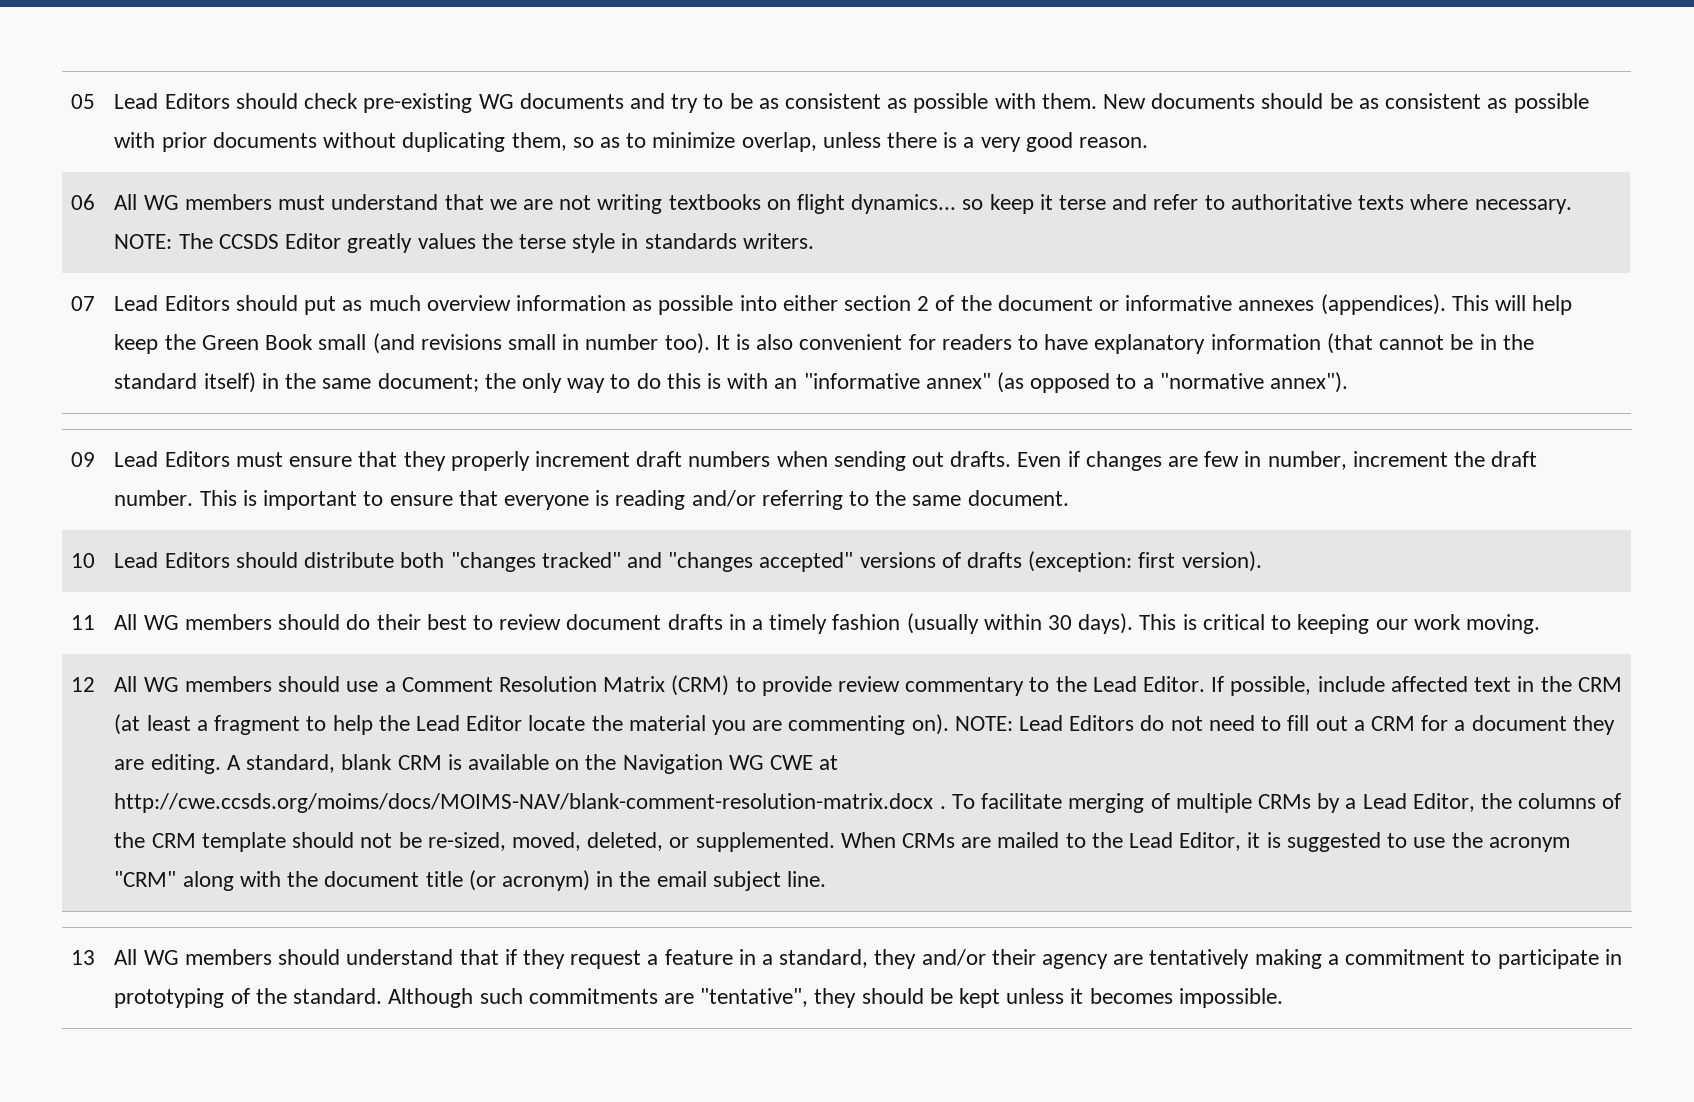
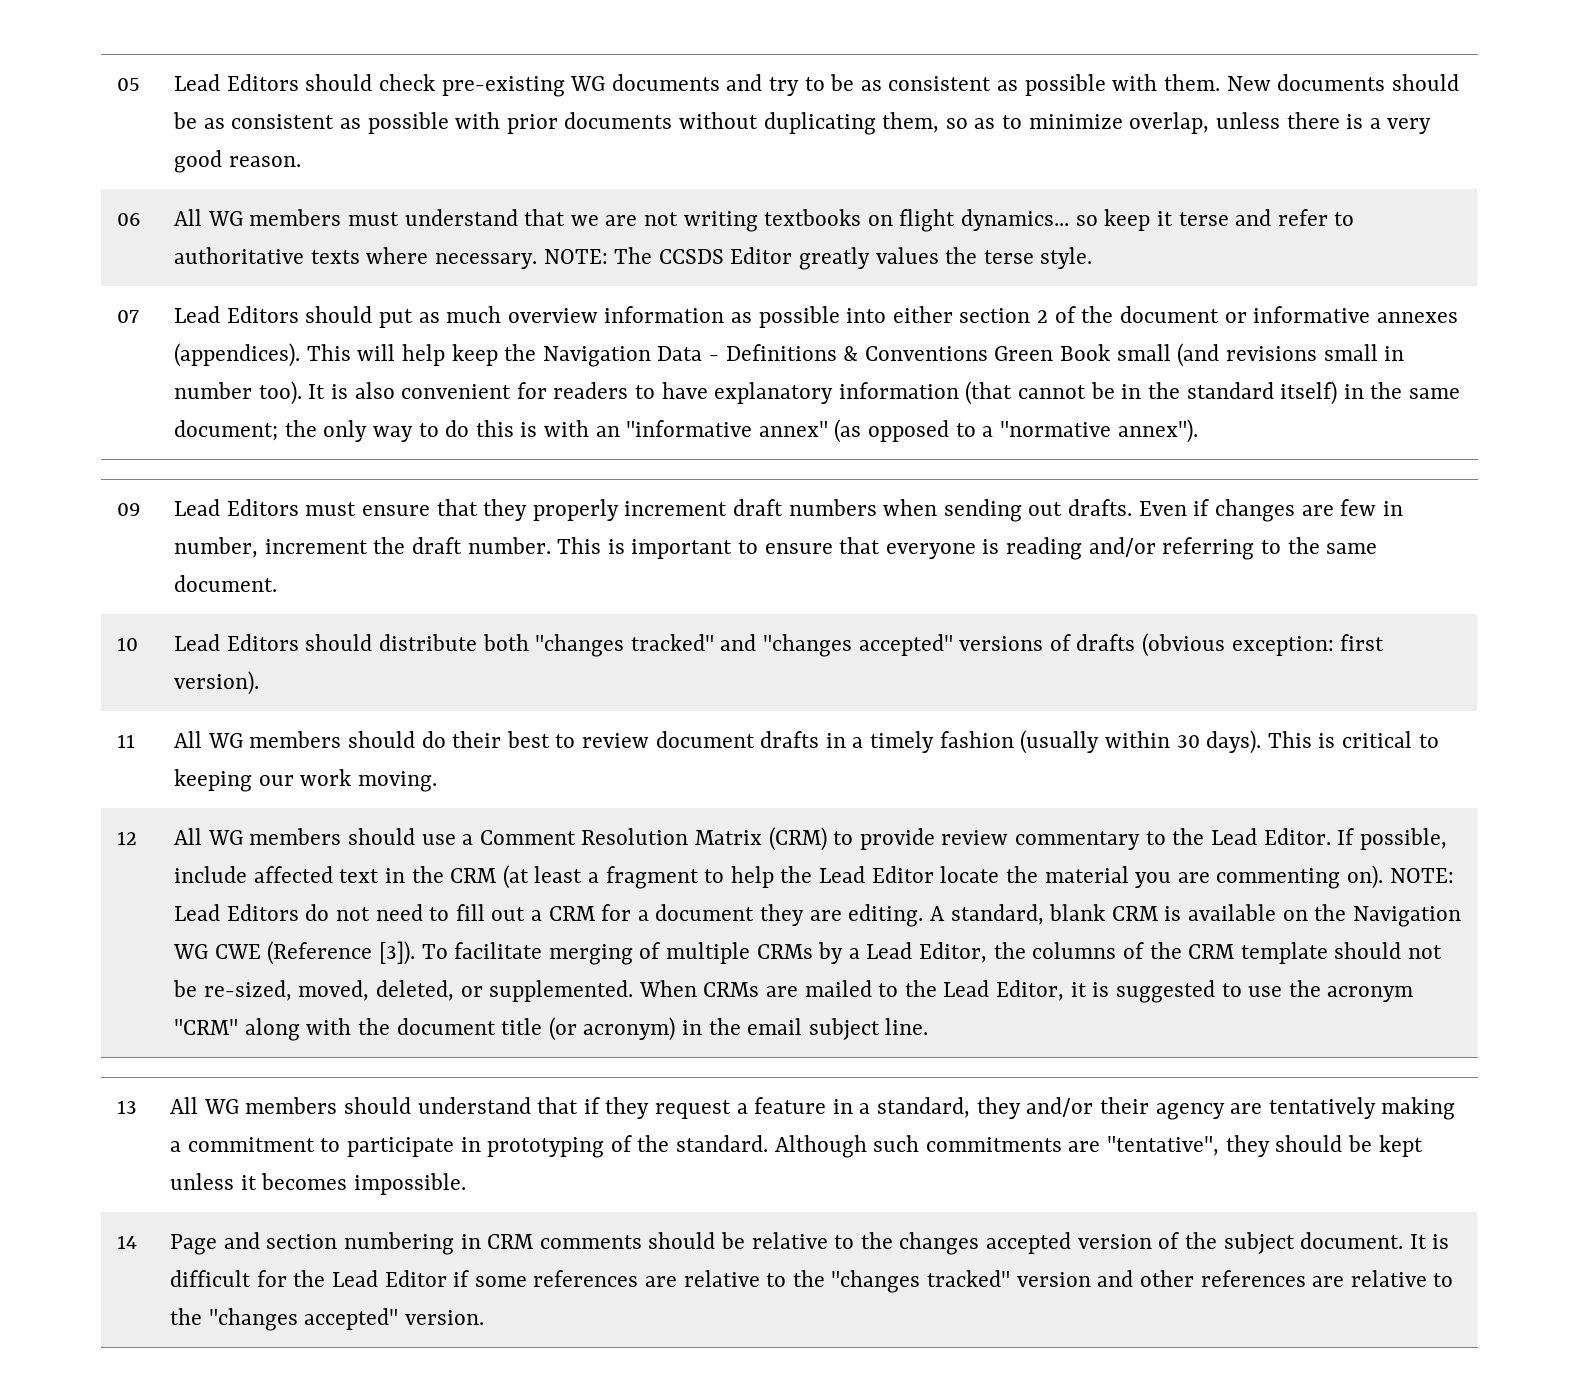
- 06 | All WG members must understand that we are not writing textbooks on flight dynamics... so keep it terse and refer to authoritative texts where necessary. NOTE: The CCSDS Editor greatly values the terse style in standards writers.
+ 06 | All WG members must understand that we are not writing textbooks on flight dynamics... so keep it terse and refer to authoritative texts where necessary. NOTE: The CCSDS Editor greatly values the terse style.
- This will help keep the Green Book small (and revisions small in number too).
+ This will help keep the Navigation Data - Definitions & Conventions Green Book small (and revisions small in number too).
- 10 | Lead Editors should distribute both "changes tracked" and "changes accepted" versions of drafts (exception: first version).
+ 10 | Lead Editors should distribute both "changes tracked" and "changes accepted" versions of drafts (obvious exception: first version).
- A standard, blank CRM is available on the Navigation WG CWE at http://cwe.ccsds.org/moims/docs/MOIMS-NAV/blank-comment-resolution-matrix.docx .
+ A standard, blank CRM is available on the Navigation WG CWE (Reference [3]).
+ 14 | Page and section numbering in CRM comments should be relative to the changes accepted version of the subject document. It is difficult for the Lead Editor if some references are relative to the "changes tracked" version and other references are relative to the "changes accepted" version.

